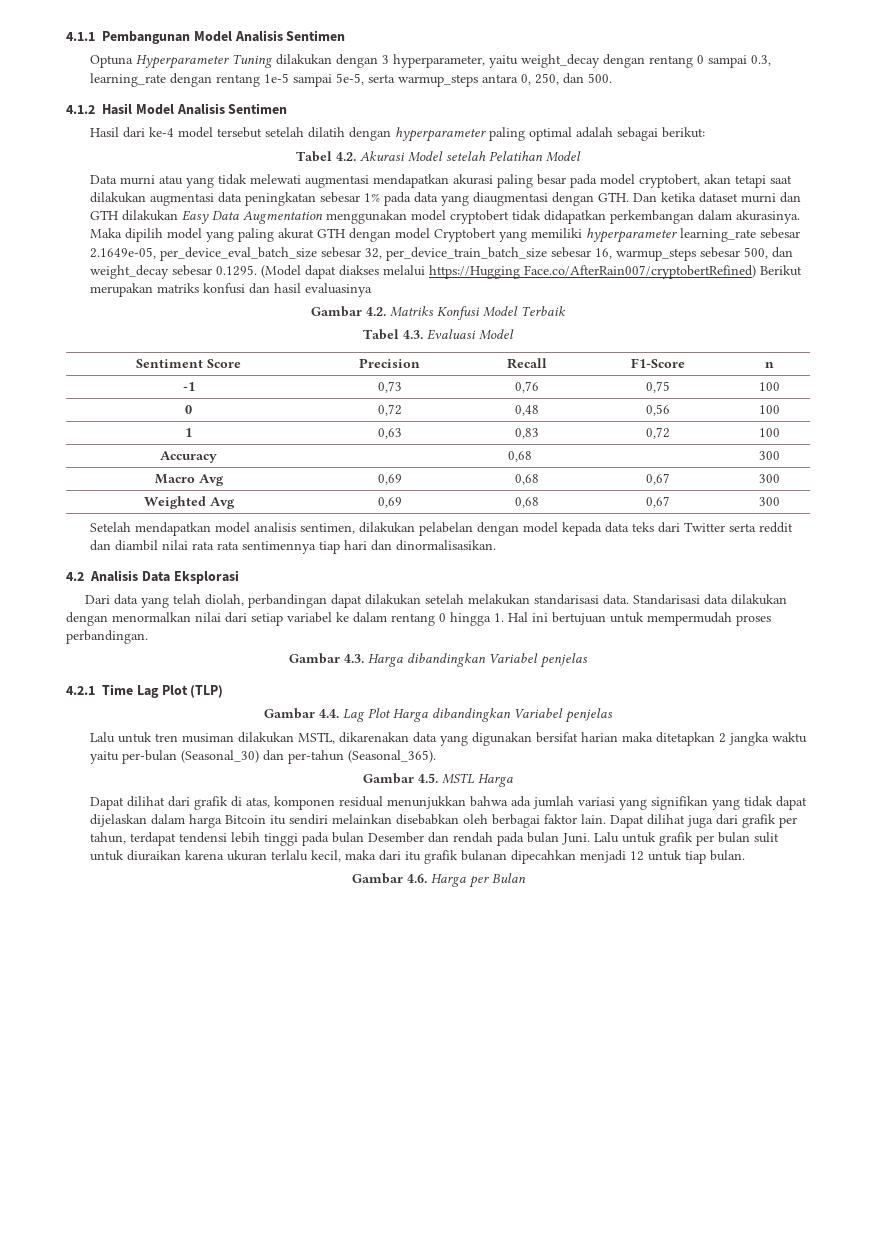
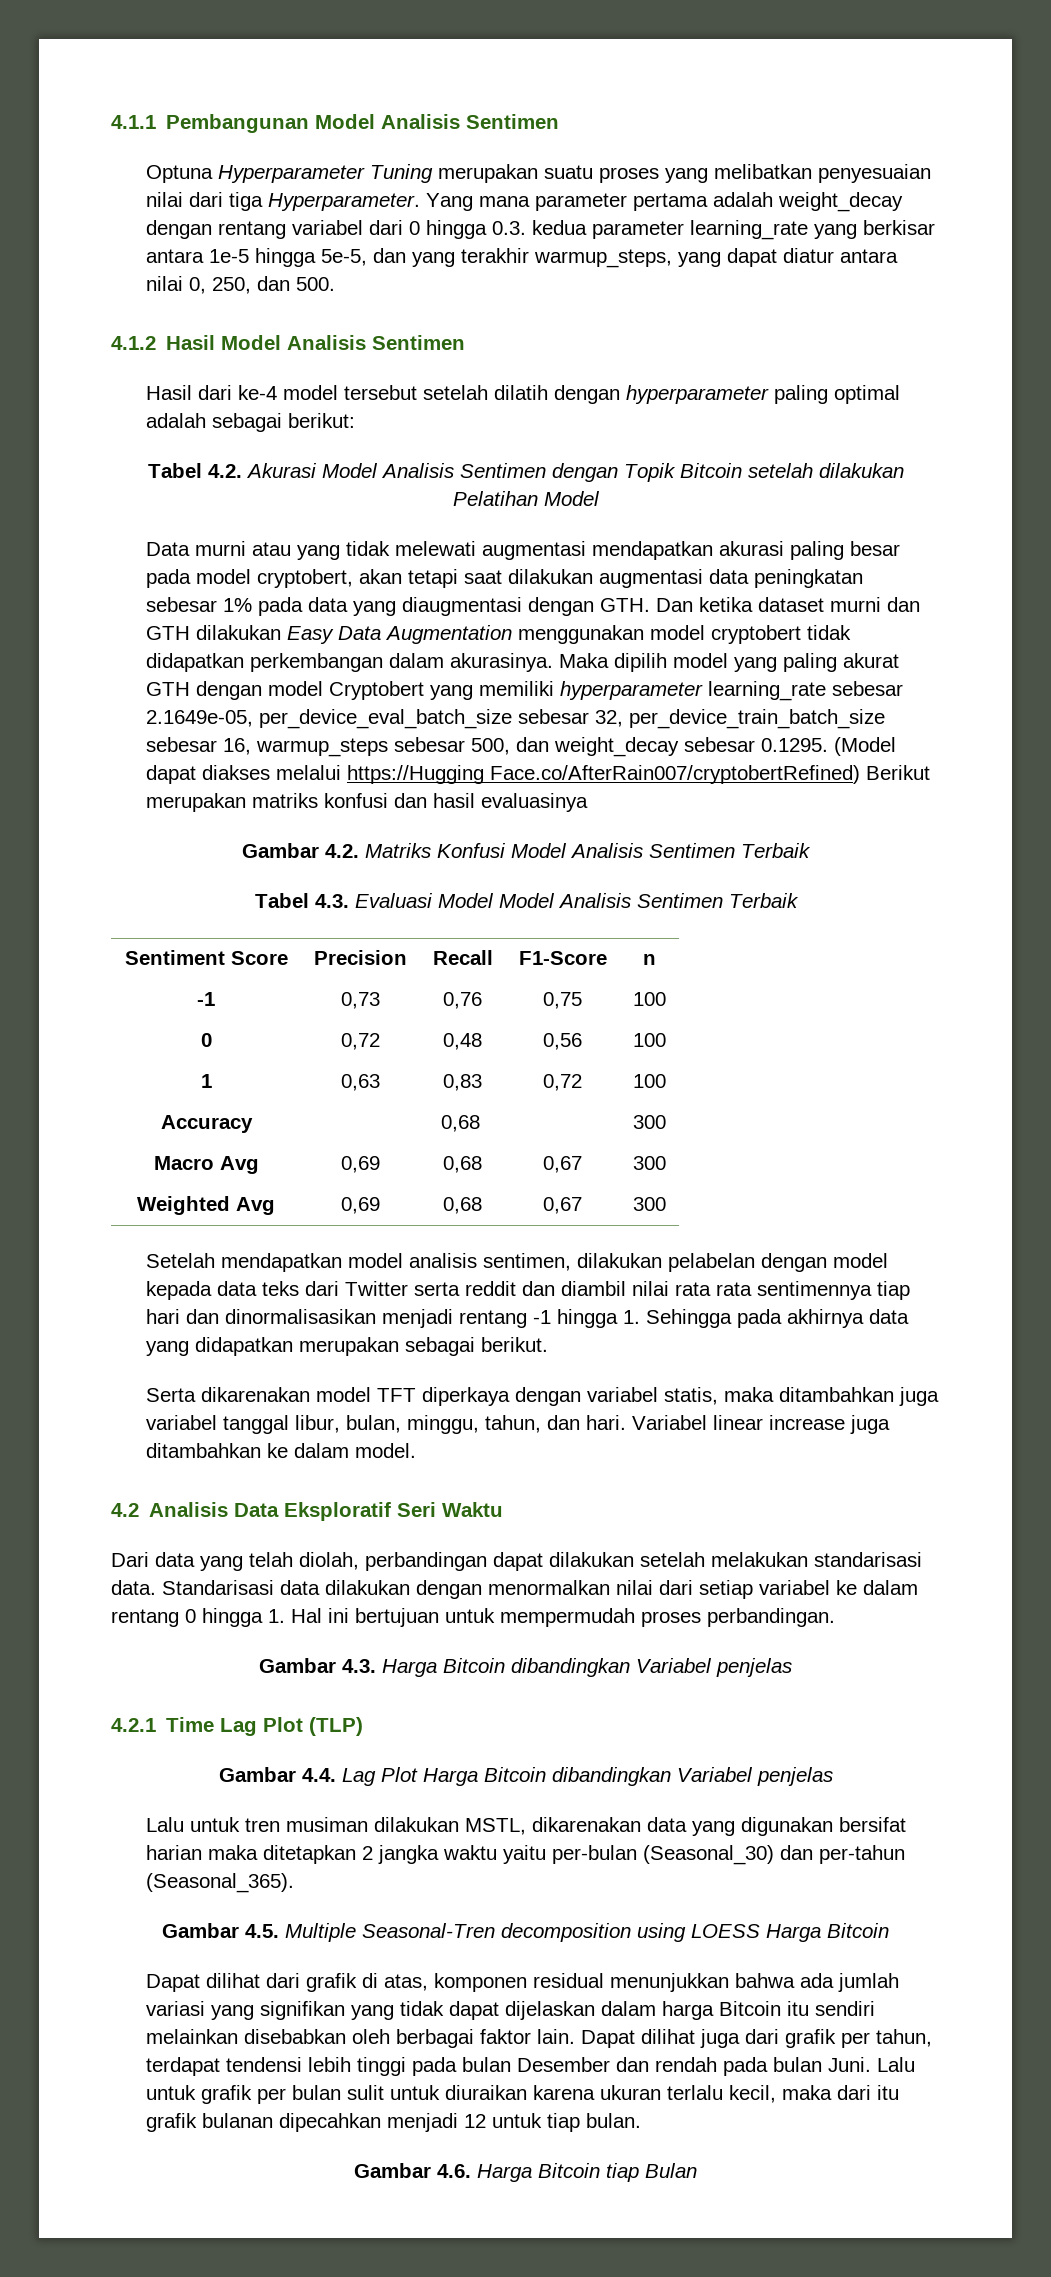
- Optuna Hyperparameter Tuning dilakukan dengan 3 hyperparameter, yaitu weight_decay dengan rentang 0 sampai 0.3, learning_rate dengan rentang 1e-5 sampai 5e-5, serta warmup_steps antara 0, 250, dan 500.
+ Optuna Hyperparameter Tuning merupakan suatu proses yang melibatkan penyesuaian nilai dari tiga Hyperparameter. Yang mana parameter pertama adalah weight_decay dengan rentang variabel dari 0 hingga 0.3. kedua parameter learning_rate yang berkisar antara 1e-5 hingga 5e-5, dan yang terakhir warmup_steps, yang dapat diatur antara nilai 0, 250, dan 500.
- Tabel 4.2. Akurasi Model setelah Pelatihan Model
+ Tabel 4.2. Akurasi Model Analisis Sentimen dengan Topik Bitcoin setelah dilakukan Pelatihan Model
- Gambar 4.2. Matriks Konfusi Model Terbaik
+ Gambar 4.2. Matriks Konfusi Model Analisis Sentimen Terbaik
- Tabel 4.3. Evaluasi Model
+ Tabel 4.3. Evaluasi Model Model Analisis Sentimen Terbaik
- Setelah mendapatkan model analisis sentimen, dilakukan pelabelan dengan model kepada data teks dari Twitter serta reddit dan diambil nilai rata rata sentimennya tiap hari dan dinormalisasikan.
+ Setelah mendapatkan model analisis sentimen, dilakukan pelabelan dengan model kepada data teks dari Twitter serta reddit dan diambil nilai rata rata sentimennya tiap hari dan dinormalisasikan menjadi rentang -1 hingga 1. Sehingga pada akhirnya data yang didapatkan merupakan sebagai berikut.
+ Serta dikarenakan model TFT diperkaya dengan variabel statis, maka ditambahkan juga variabel tanggal libur, bulan, minggu, tahun, dan hari. Variabel linear increase juga ditambahkan ke dalam model.
- 4.2 Analisis Data Eksplorasi
+ 4.2 Analisis Data Eksploratif Seri Waktu
- Gambar 4.3. Harga dibandingkan Variabel penjelas
+ Gambar 4.3. Harga Bitcoin dibandingkan Variabel penjelas
- Gambar 4.4. Lag Plot Harga dibandingkan Variabel penjelas
+ Gambar 4.4. Lag Plot Harga Bitcoin dibandingkan Variabel penjelas
- Gambar 4.5. MSTL Harga
+ Gambar 4.5. Multiple Seasonal-Tren decomposition using LOESS Harga Bitcoin
- Gambar 4.6. Harga per Bulan
+ Gambar 4.6. Harga Bitcoin tiap Bulan

